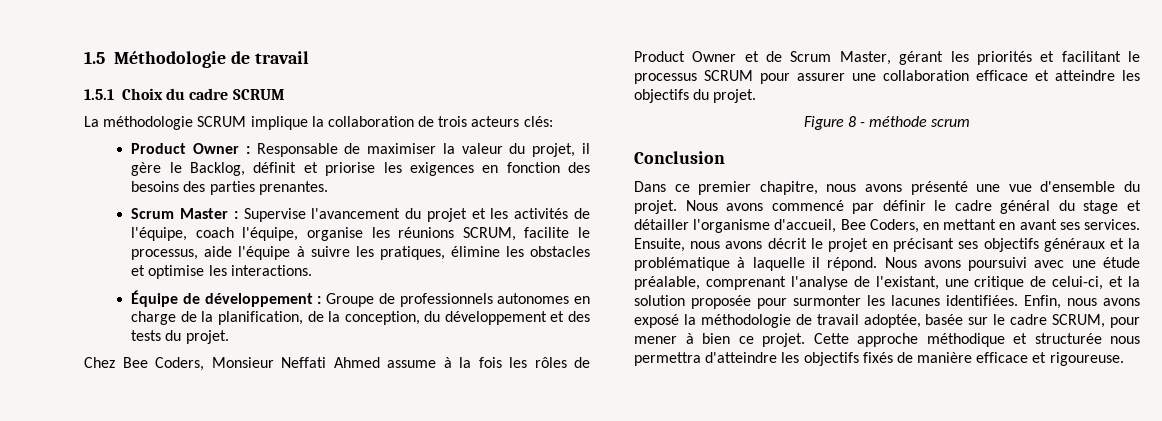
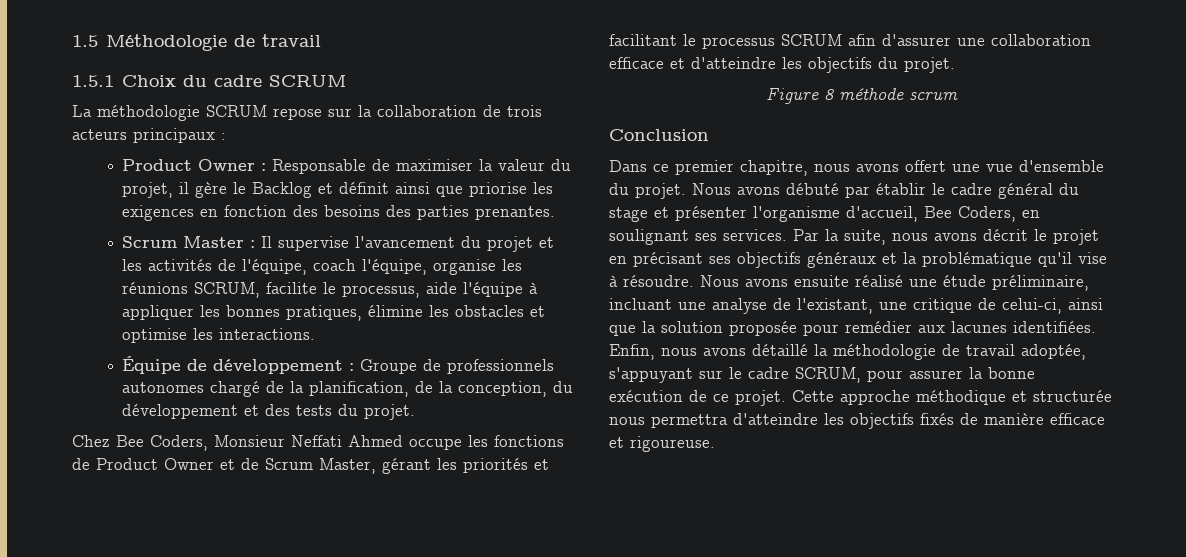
- La méthodologie SCRUM implique la collaboration de trois acteurs clés:
+ La méthodologie SCRUM repose sur la collaboration de trois acteurs principaux :
- Product Owner : Responsable de maximiser la valeur du projet, il gère le Backlog, définit et priorise les exigences en fonction des besoins des parties prenantes.
+ Product Owner : Responsable de maximiser la valeur du projet, il gère le Backlog et définit ainsi que priorise les exigences en fonction des besoins des parties prenantes.
- Scrum Master : Supervise l'avancement du projet et les activités de l'équipe, coach l'équipe, organise les réunions SCRUM, facilite le processus, aide l'équipe à suivre les pratiques, élimine les obstacles et optimise les interactions.
+ Scrum Master : Il supervise l'avancement du projet et les activités de l'équipe, coach l'équipe, organise les réunions SCRUM, facilite le processus, aide l'équipe à appliquer les bonnes pratiques, élimine les obstacles et optimise les interactions.
- Équipe de développement : Groupe de professionnels autonomes en charge de la planification, de la conception, du développement et des tests du projet.
+ Équipe de développement : Groupe de professionnels autonomes chargé de la planification, de la conception, du développement et des tests du projet.
- Chez Bee Coders, Monsieur Neffati Ahmed assume à la fois les rôles de Product Owner et de Scrum Master, gérant les priorités et facilitant le processus SCRUM pour assurer une collaboration efficace et atteindre les objectifs du projet.
+ Chez Bee Coders, Monsieur Neffati Ahmed occupe les fonctions de Product Owner et de Scrum Master, gérant les priorités et facilitant le processus SCRUM afin d'assurer une collaboration efficace et d'atteindre les objectifs du projet.
- Figure 8 - méthode scrum
+ Figure 8 méthode scrum
- Dans ce premier chapitre, nous avons présenté une vue d'ensemble du projet.
+ Dans ce premier chapitre, nous avons offert une vue d'ensemble du projet.
- Nous avons commencé par définir le cadre général du stage et détailler l'organisme d'accueil, Bee Coders, en mettant en avant ses services. Ensuite, nous avons décrit le projet en précisant ses objectifs généraux et la problématique à laquelle il répond. Nous avons poursuivi avec une étude préalable, comprenant l'analyse de l'existant, une critique de celui-ci, et la solution proposée pour surmonter les lacunes identifiées.
+ Nous avons débuté par établir le cadre général du stage et présenter l'organisme d'accueil, Bee Coders, en soulignant ses services. Par la suite, nous avons décrit le projet en précisant ses objectifs généraux et la problématique qu'il vise à résoudre. Nous avons ensuite réalisé une étude préliminaire, incluant une analyse de l'existant, une critique de celui-ci, ainsi que la solution proposée pour remédier aux lacunes identifiées.
- Enfin, nous avons exposé la méthodologie de travail adoptée, basée sur le cadre SCRUM, pour mener à bien ce projet.
+ Enfin, nous avons détaillé la méthodologie de travail adoptée, s'appuyant sur le cadre SCRUM, pour assurer la bonne exécution de ce projet.

